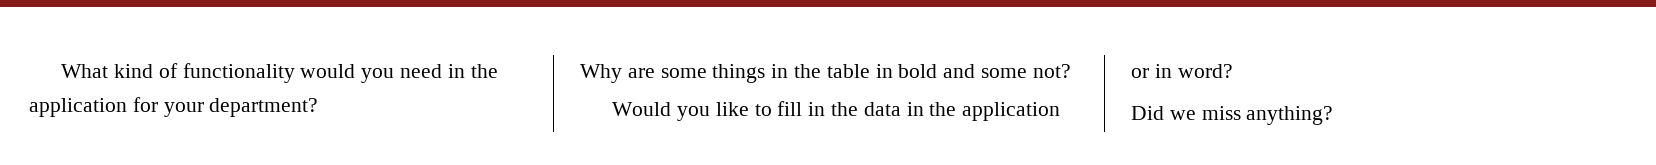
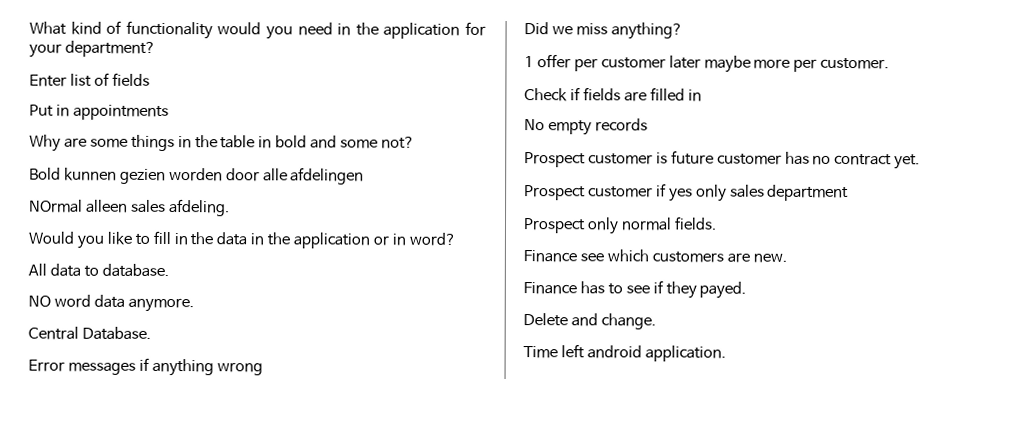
+ Enter list of fields
+ Put in appointments
+ Bold kunnen gezien worden door alle afdelingen
+ NOrmal alleen sales afdeling.
+ All data to database.
+ NO word data anymore.
+ Central Database.
+ Error messages if anything wrong
  Did we miss anything?
+ 1 offer per customer later maybe more per customer.
+ Check if fields are filled in
+ No empty records
+ Prospect customer is future customer has no contract yet.
+ Prospect customer if yes only sales department
+ Prospect only normal fields.
+ Finance see which customers are new.
+ Finance has to see if they payed.
+ Delete and change.
+ Time left android application.

